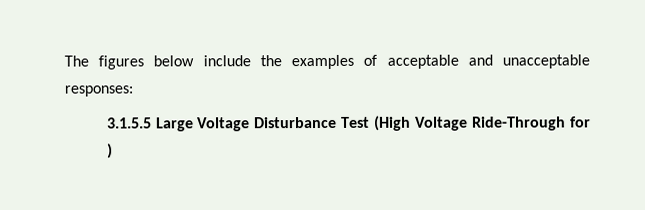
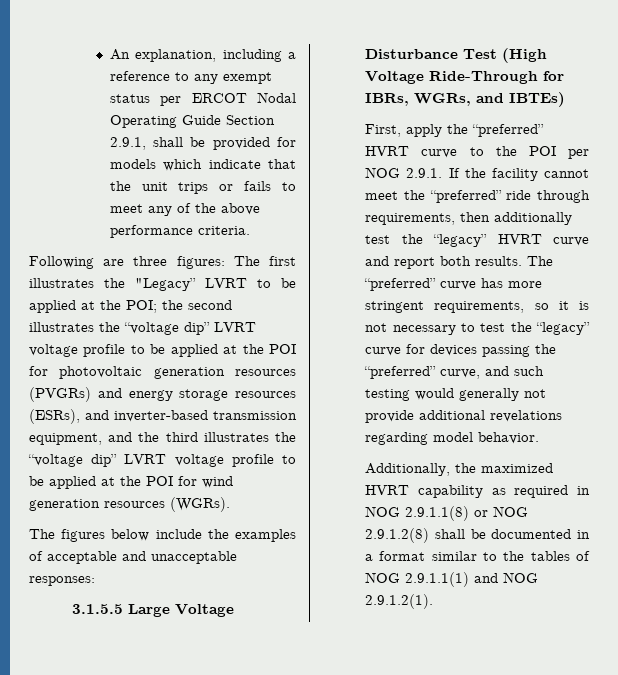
+ An explanation, including a reference to any exempt status per ERCOT Nodal Operating Guide Section 2.9.1, shall be provided for models which indicate that the unit trips or fails to meet any of the above performance criteria.
+ Following are three figures: The first illustrates the "Legacy” LVRT to be applied at the POI; the second illustrates the “voltage dip” LVRT voltage profile to be applied at the POI for photovoltaic generation resources (PVGRs) and energy storage resources (ESRs), and inverter-based transmission equipment, and the third illustrates the “voltage dip” LVRT voltage profile to be applied at the POI for wind generation resources (WGRs).
- 3.1.5.5 Large Voltage Disturbance Test (High Voltage Ride-Through for )
+ 3.1.5.5 Large Voltage Disturbance Test (High Voltage Ride-Through for IBRs, WGRs, and IBTEs)
+ First, apply the “preferred” HVRT curve to the POI per NOG 2.9.1. If the facility cannot meet the “preferred” ride through requirements, then additionally test the “legacy” HVRT curve and report both results. The “preferred” curve has more stringent requirements, so it is not necessary to test the “legacy” curve for devices passing the “preferred” curve, and such testing would generally not provide additional revelations regarding model behavior.
+ Additionally, the maximized HVRT capability as required in NOG 2.9.1.1(8) or NOG 2.9.1.2(8) shall be documented in a format similar to the tables of NOG 2.9.1.1(1) and NOG 2.9.1.2(1).

